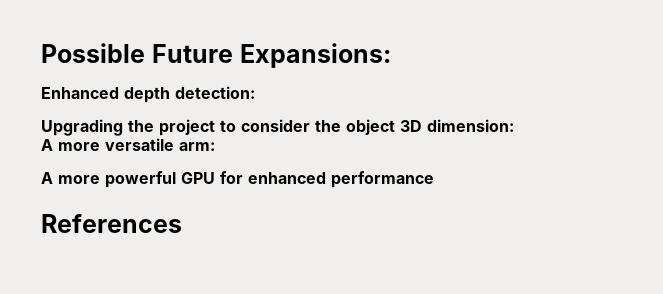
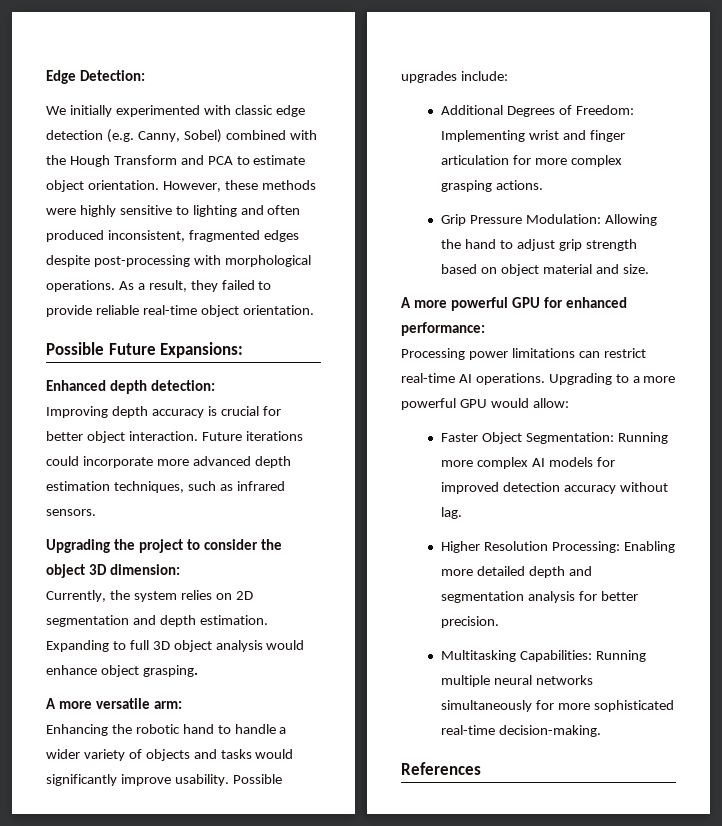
+ Edge Detection:
+ We initially experimented with classic edge detection (e.g. Canny, Sobel) combined with the Hough Transform and PCA to estimate object orientation. However, these methods were highly sensitive to lighting and often produced inconsistent, fragmented edges despite post-processing with morphological operations. As a result, they failed to provide reliable real-time object orientation.
+ Improving depth accuracy is crucial for better object interaction. Future iterations could incorporate more advanced depth estimation techniques, such as infrared sensors.
+ Currently, the system relies on 2D segmentation and depth estimation. Expanding to full 3D object analysis would enhance object grasping.
  A more versatile arm:
+ Enhancing the robotic hand to handle a wider variety of objects and tasks would significantly improve usability. Possible upgrades include:
+ Additional Degrees of Freedom: Implementing wrist and finger articulation for more complex grasping actions.
+ Grip Pressure Modulation: Allowing the hand to adjust grip strength based on object material and size.
- A more powerful GPU for enhanced performance
+ A more powerful GPU for enhanced performance:
+ Processing power limitations can restrict real-time AI operations. Upgrading to a more powerful GPU would allow:
+ Faster Object Segmentation: Running more complex AI models for improved detection accuracy without lag.
+ Higher Resolution Processing: Enabling more detailed depth and segmentation analysis for better precision.
+ Multitasking Capabilities: Running multiple neural networks simultaneously for more sophisticated real-time decision-making.

